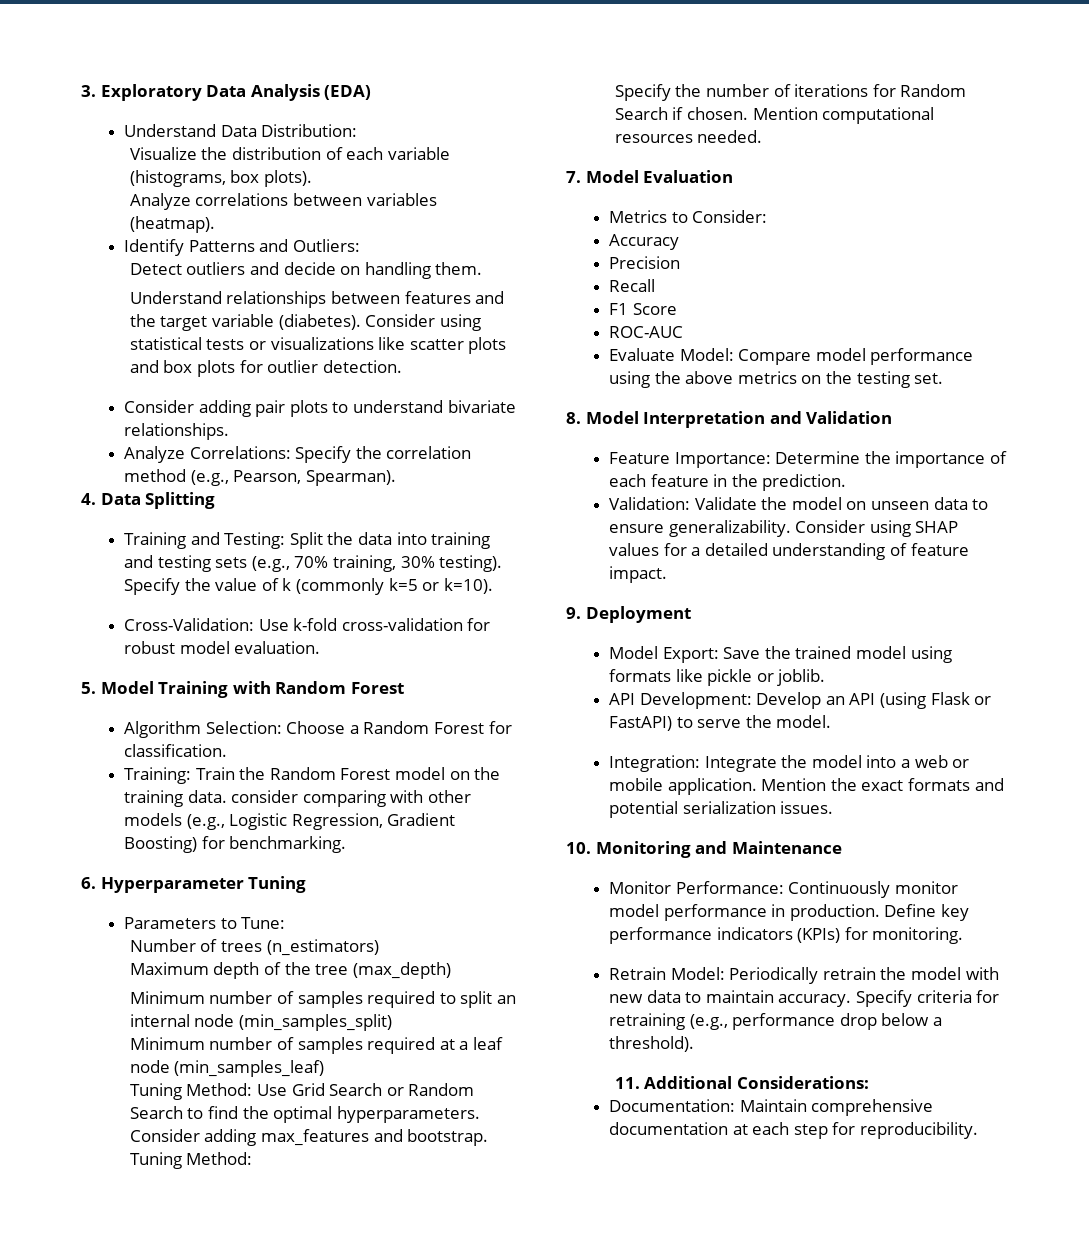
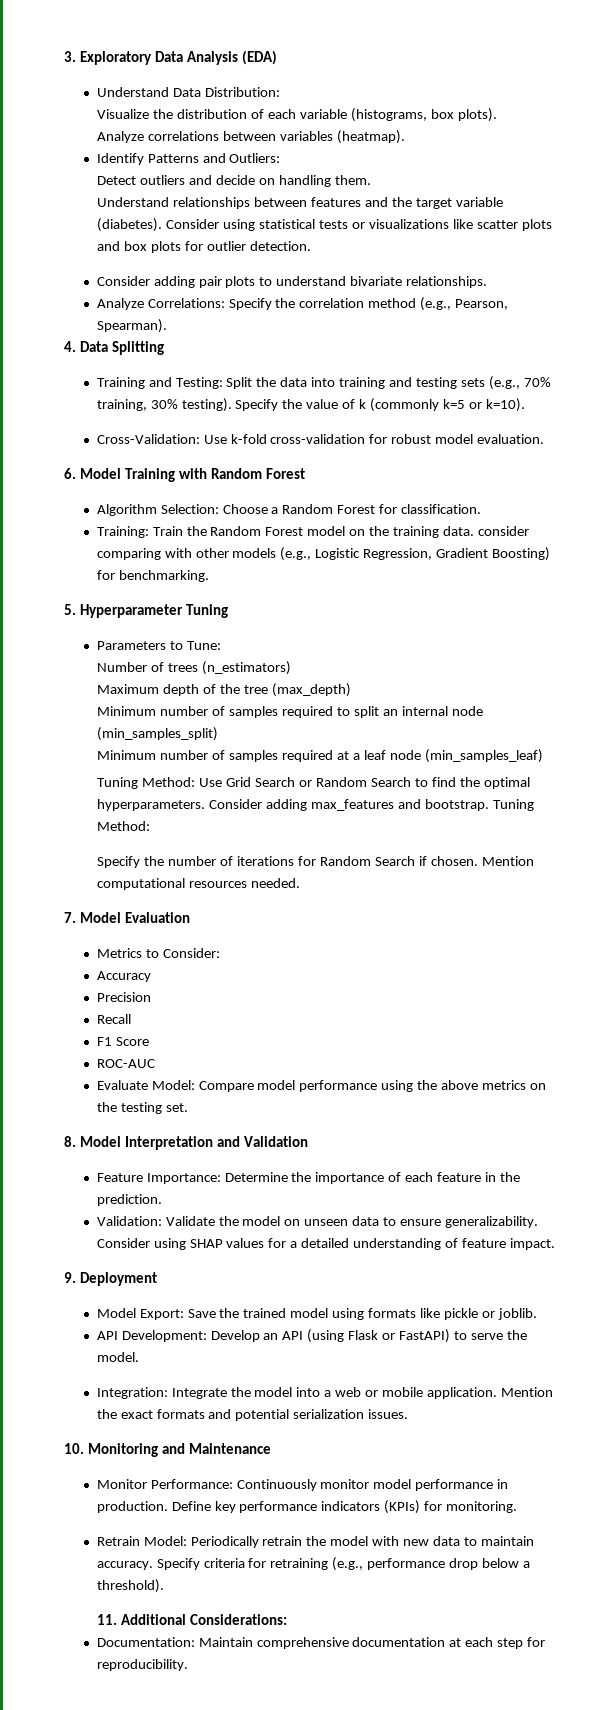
- 5. Model Training with Random Forest
+ 6. Model Training with Random Forest
- 6. Hyperparameter Tuning
+ 5. Hyperparameter Tuning

